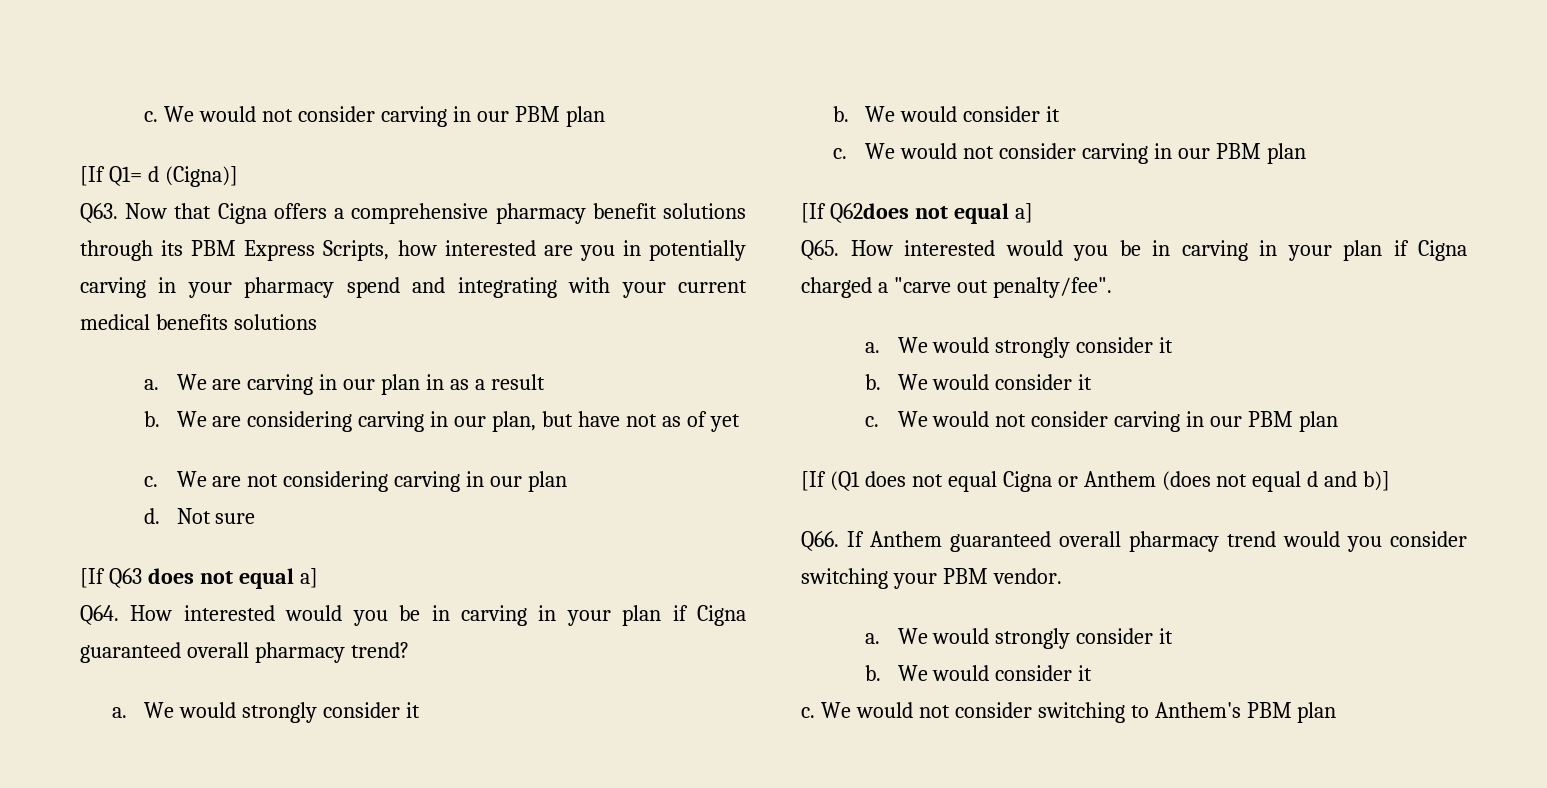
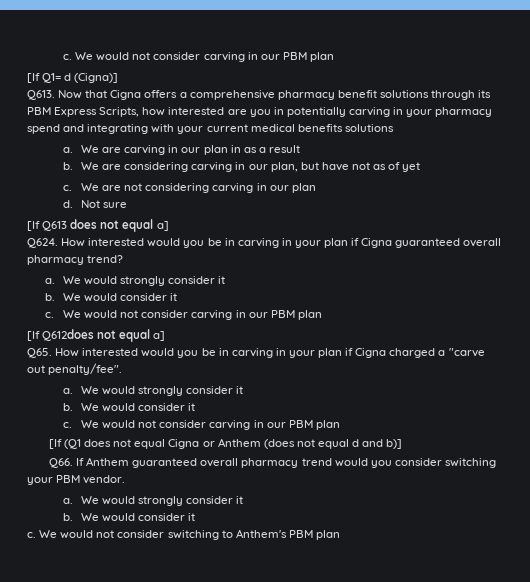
- Q63. Now that Cigna offers a comprehensive pharmacy benefit solutions through its PBM Express Scripts, how interested are you in potentially carving in your pharmacy spend and integrating with your current medical benefits solutions
+ Q613. Now that Cigna offers a comprehensive pharmacy benefit solutions through its PBM Express Scripts, how interested are you in potentially carving in your pharmacy spend and integrating with your current medical benefits solutions
- [If Q63 does not equal a]
+ [If Q613 does not equal a]
- Q64. How interested would you be in carving in your plan if Cigna guaranteed overall pharmacy trend?
+ Q624. How interested would you be in carving in your plan if Cigna guaranteed overall pharmacy trend?
- [If Q62does not equal a]
+ [If Q612does not equal a]

